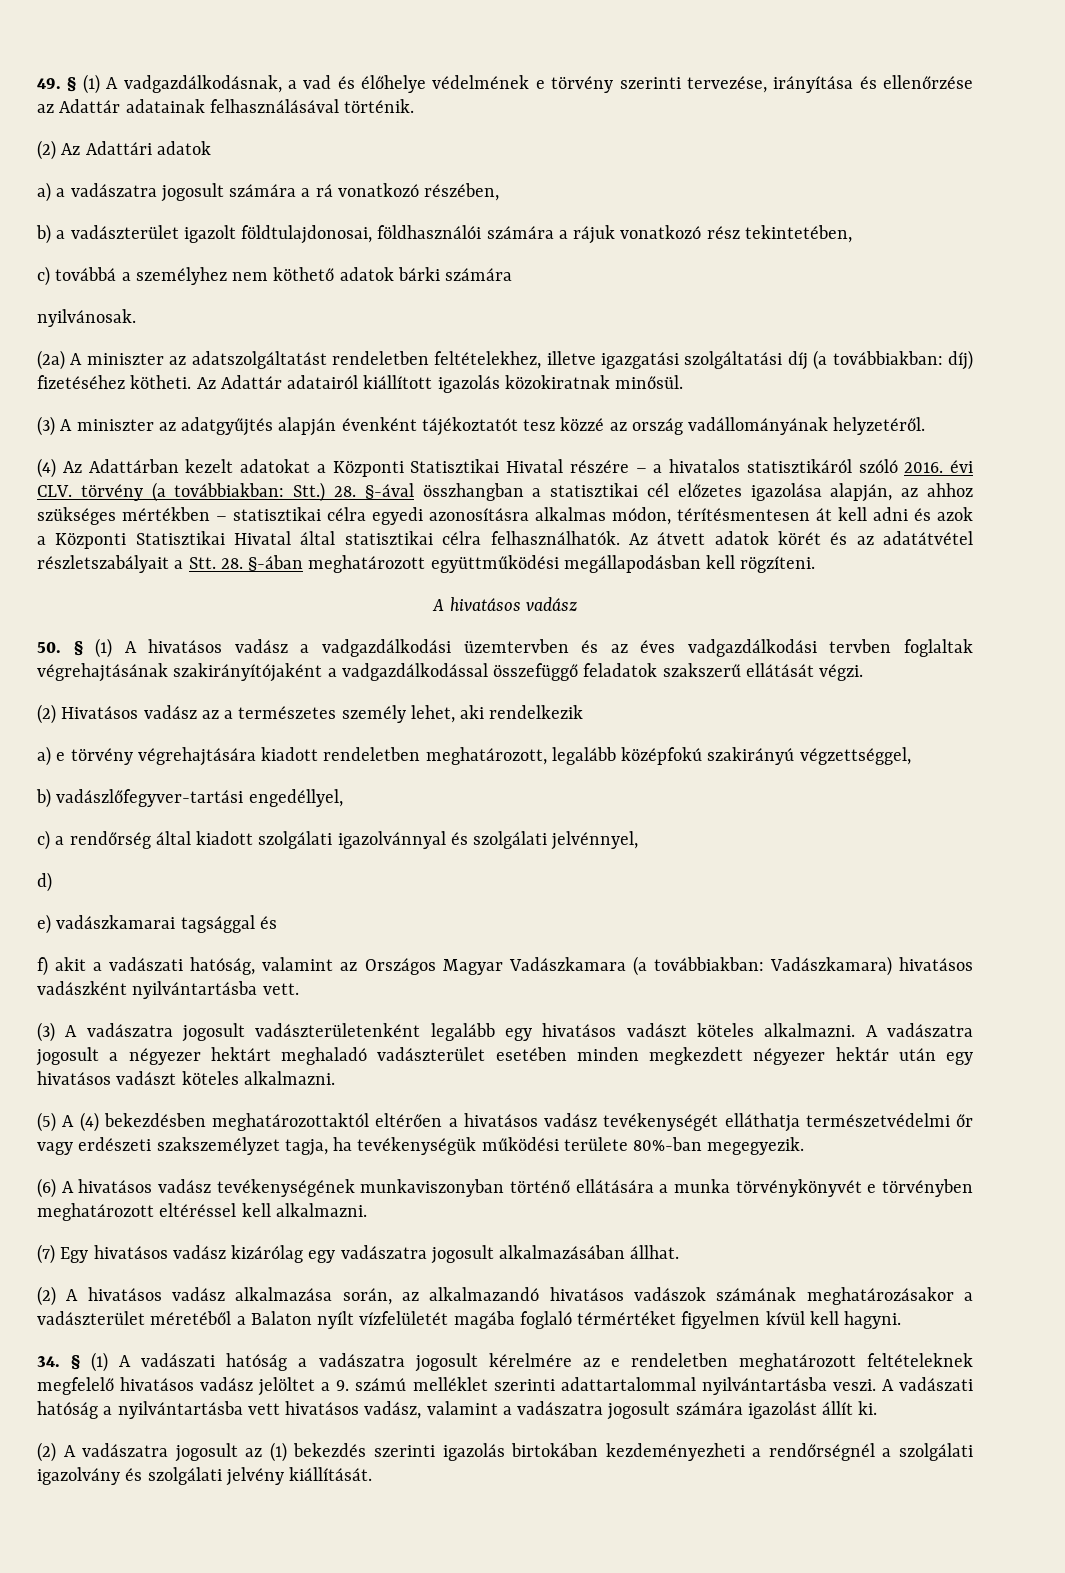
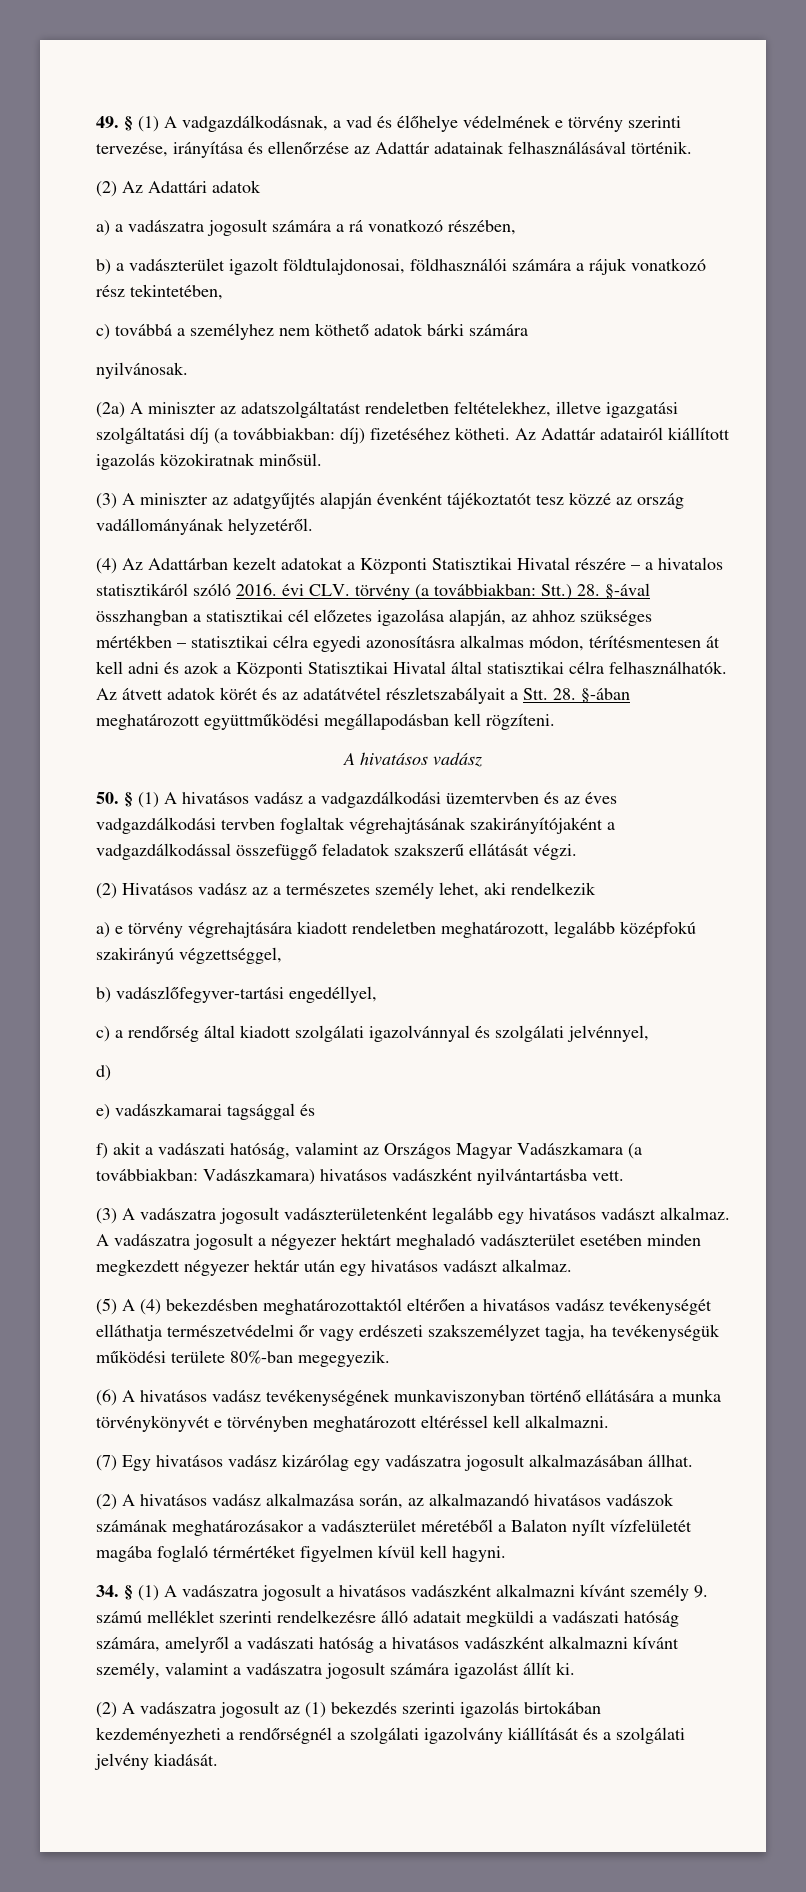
- (3) A vadászatra jogosult vadászterületenként legalább egy hivatásos vadászt köteles alkalmazni.
+ (3) A vadászatra jogosult vadászterületenként legalább egy hivatásos vadászt alkalmaz.
- A vadászatra jogosult a négyezer hektárt meghaladó vadászterület esetében minden megkezdett négyezer hektár után egy hivatásos vadászt köteles alkalmazni.
+ A vadászatra jogosult a négyezer hektárt meghaladó vadászterület esetében minden megkezdett négyezer hektár után egy hivatásos vadászt alkalmaz.
- 34. § (1) A vadászati hatóság a vadászatra jogosult kérelmére az e rendeletben meghatározott feltételeknek megfelelő hivatásos vadász jelöltet a 9. számú melléklet szerinti adattartalommal nyilvántartásba veszi. A vadászati hatóság a nyilvántartásba vett hivatásos vadász, valamint a vadászatra jogosult számára igazolást állít ki.
+ 34. § (1) A vadászatra jogosult a hivatásos vadászként alkalmazni kívánt személy 9. számú melléklet szerinti rendelkezésre álló adatait megküldi a vadászati hatóság számára, amelyről a vadászati hatóság a hivatásos vadászként alkalmazni kívánt személy, valamint a vadászatra jogosult számára igazolást állít ki.
- (2) A vadászatra jogosult az (1) bekezdés szerinti igazolás birtokában kezdeményezheti a rendőrségnél a szolgálati igazolvány és szolgálati jelvény kiállítását.
+ (2) A vadászatra jogosult az (1) bekezdés szerinti igazolás birtokában kezdeményezheti a rendőrségnél a szolgálati igazolvány kiállítását és a szolgálati jelvény kiadását.

